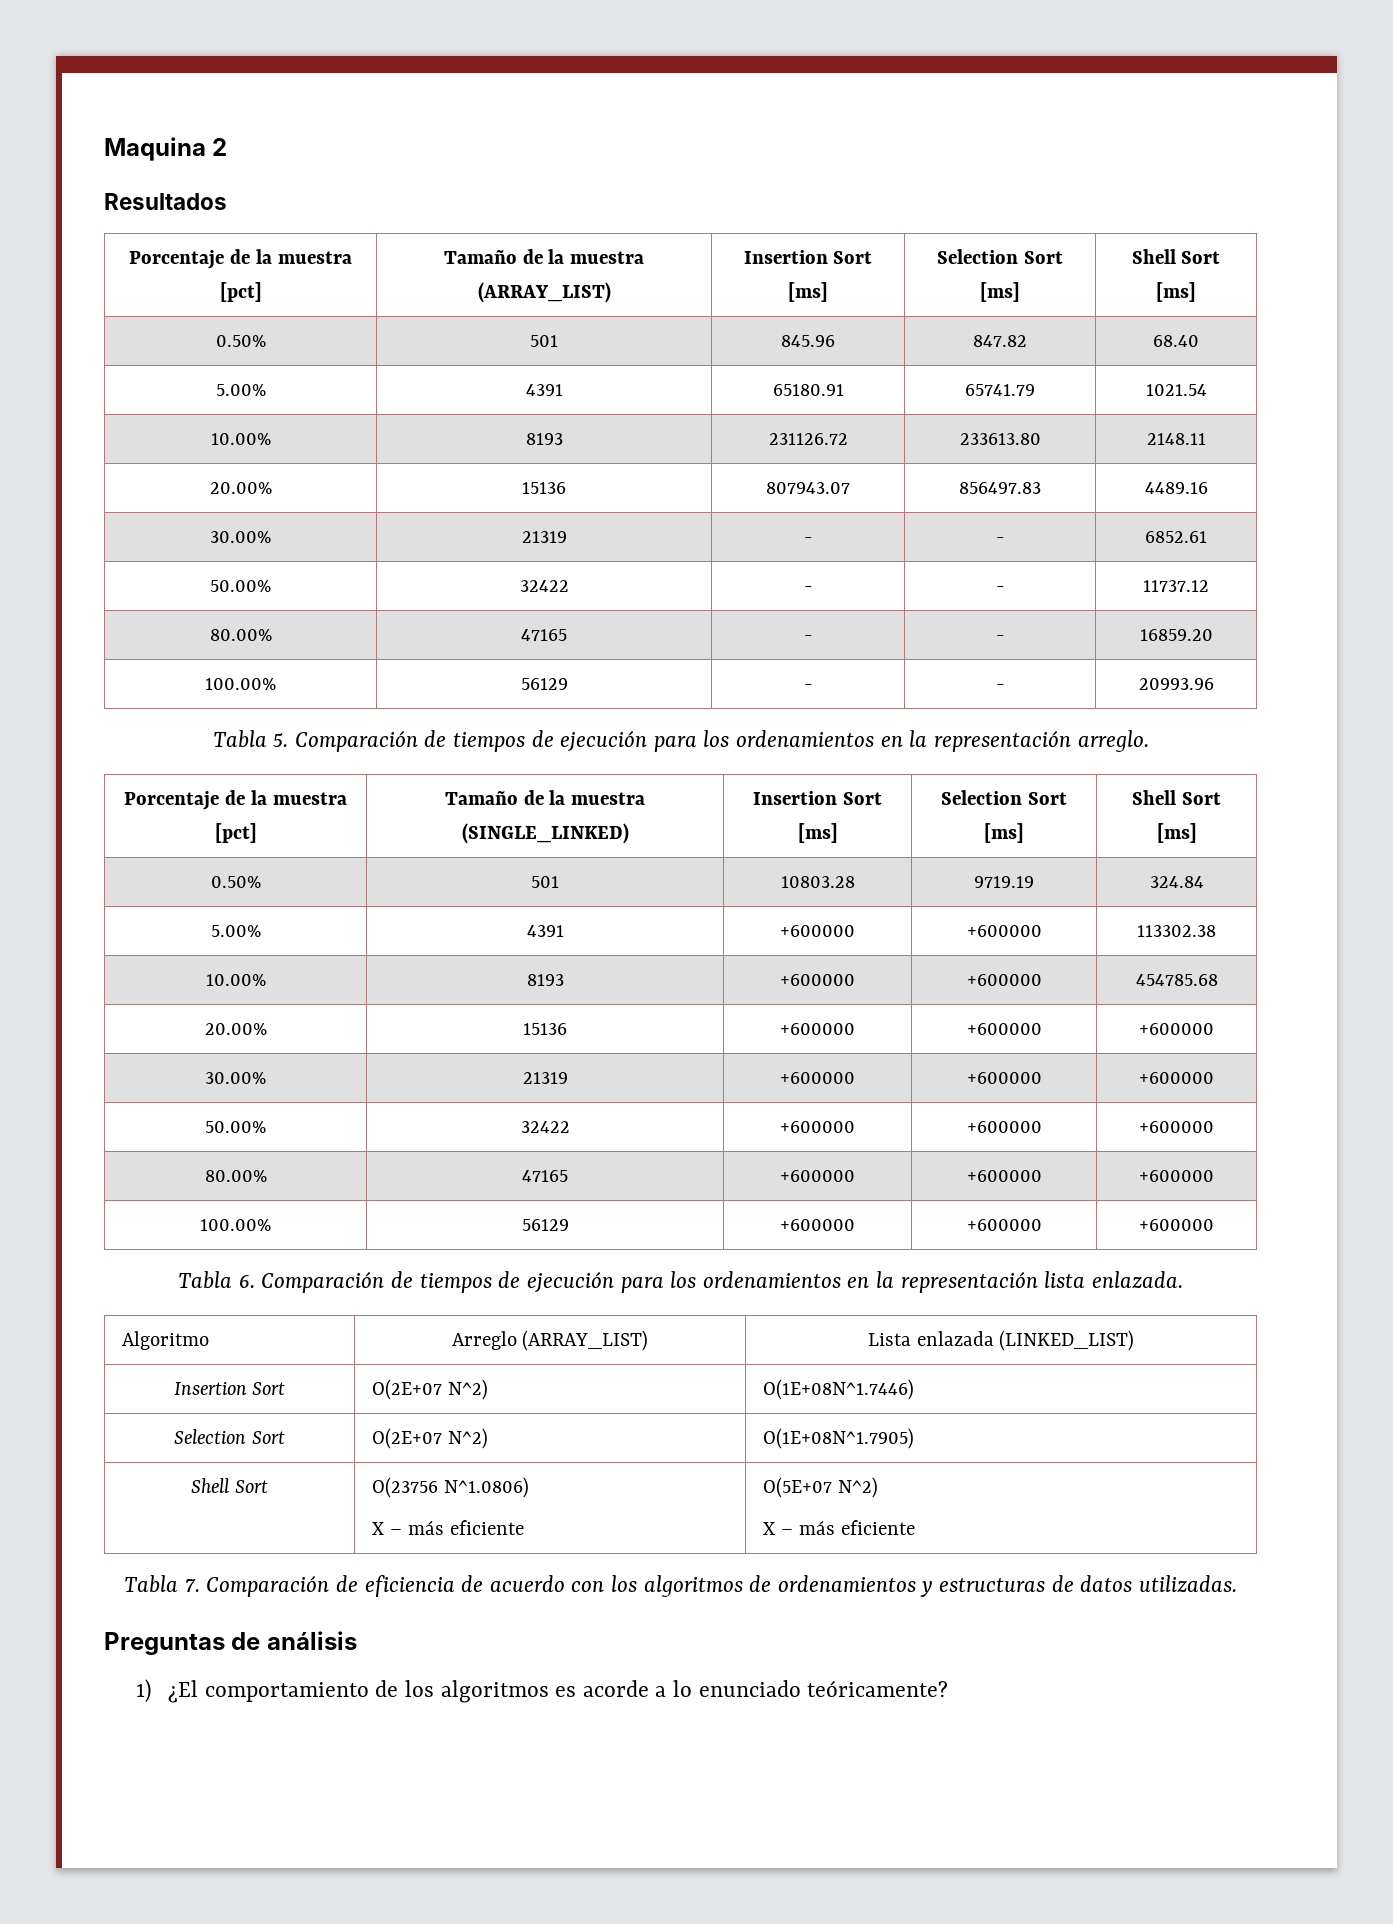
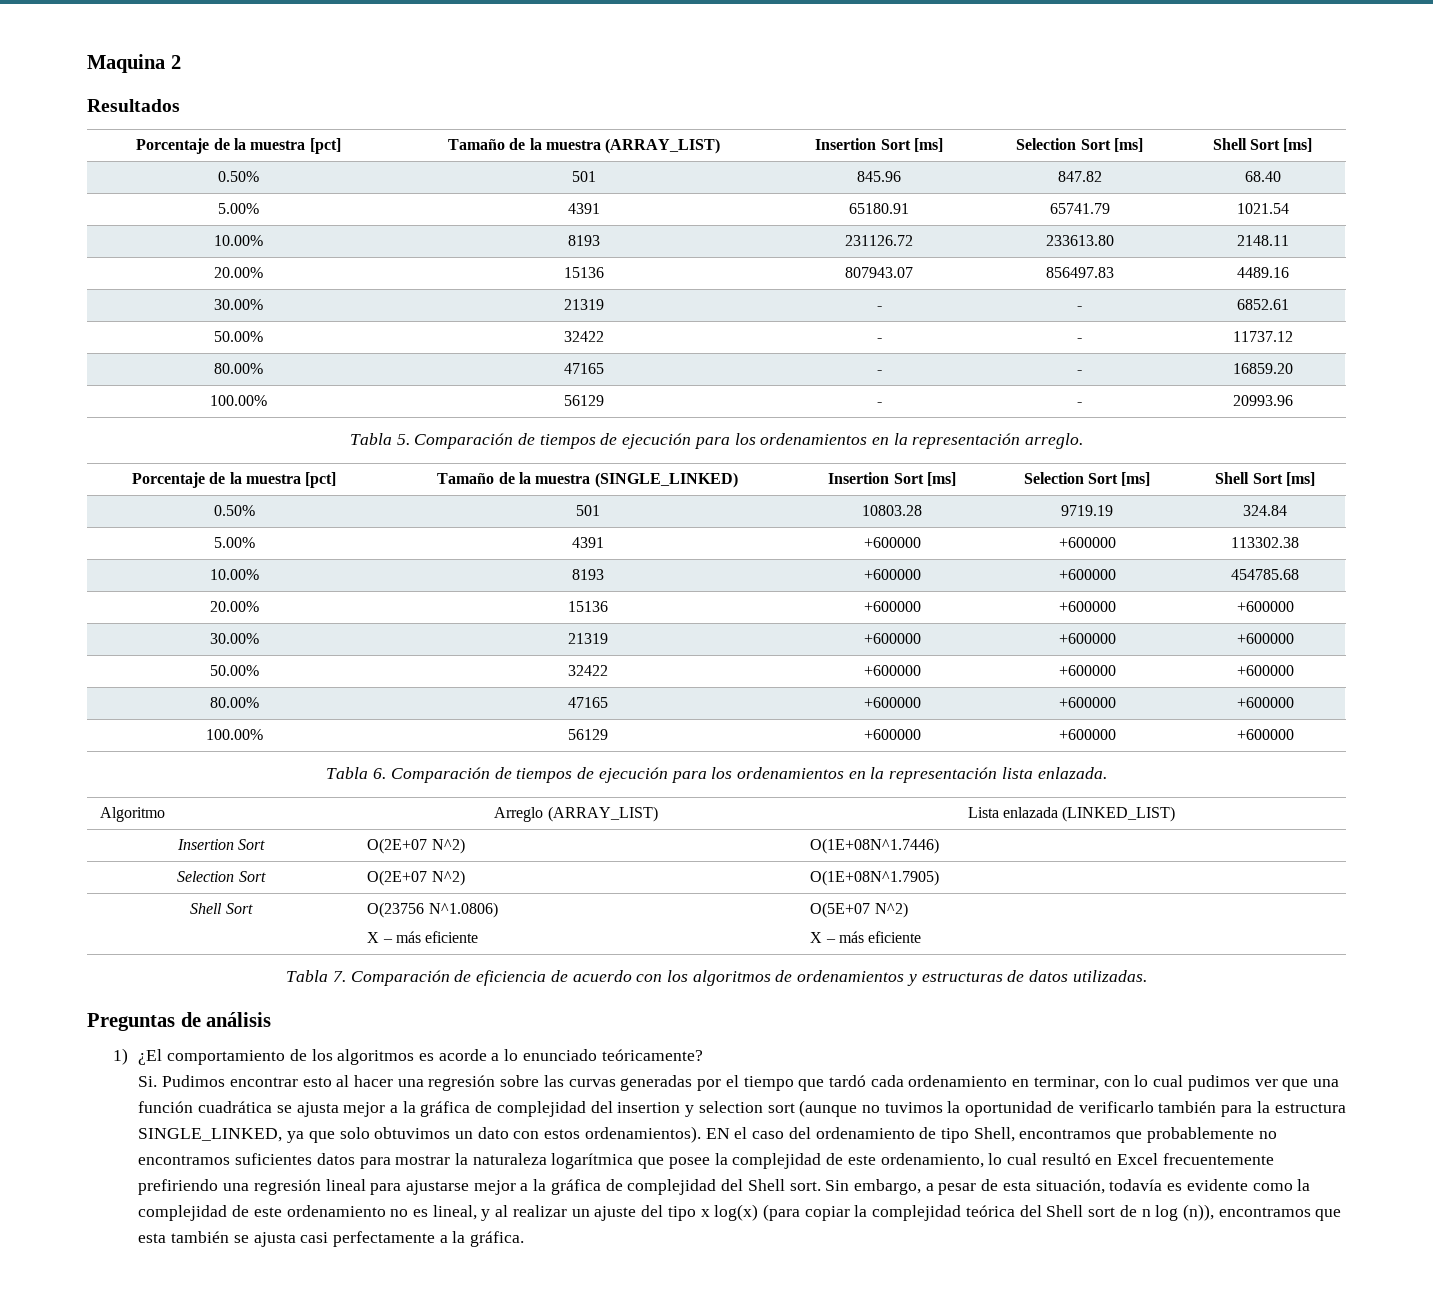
+ Si. Pudimos encontrar esto al hacer una regresión sobre las curvas generadas por el tiempo que tardó cada ordenamiento en terminar, con lo cual pudimos ver que una función cuadrática se ajusta mejor a la gráfica de complejidad del insertion y selection sort (aunque no tuvimos la oportunidad de verificarlo también para la estructura SINGLE_LINKED, ya que solo obtuvimos un dato con estos ordenamientos). EN el caso del ordenamiento de tipo Shell, encontramos que probablemente no encontramos suficientes datos para mostrar la naturaleza logarítmica que posee la complejidad de este ordenamiento, lo cual resultó en Excel frecuentemente prefiriendo una regresión lineal para ajustarse mejor a la gráfica de complejidad del Shell sort. Sin embargo, a pesar de esta situación, todavía es evidente como la complejidad de este ordenamiento no es lineal, y al realizar un ajuste del tipo x log(x) (para copiar la complejidad teórica del Shell sort de n log (n)), encontramos que esta también se ajusta casi perfectamente a la gráfica.

